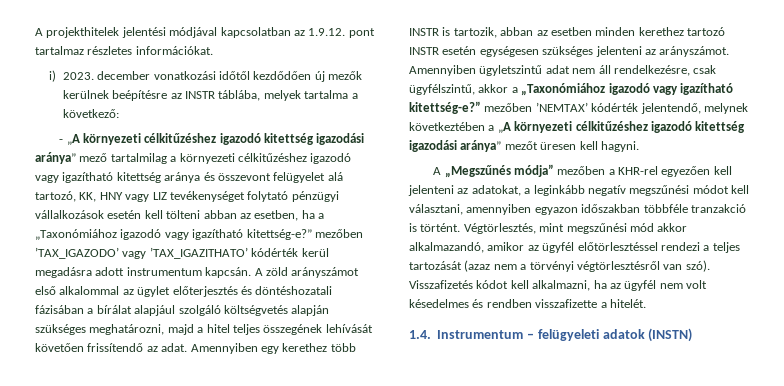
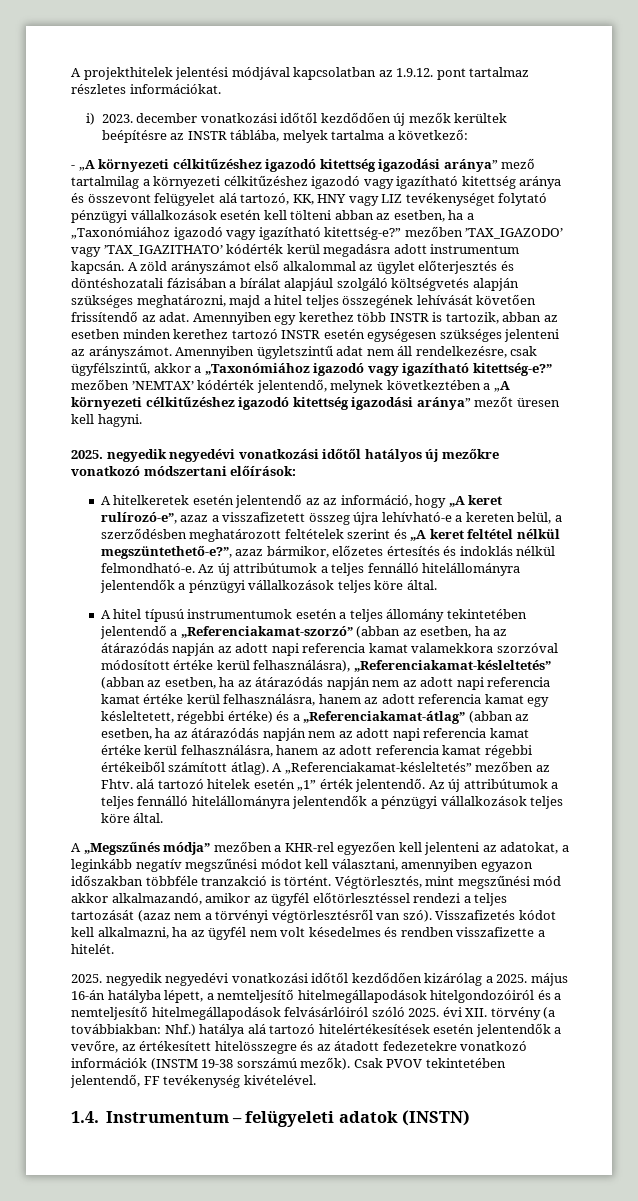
- i) 2023. december vonatkozási időtől kezdődően új mezők kerülnek beépítésre az INSTR táblába, melyek tartalma a következő:
+ i) 2023. december vonatkozási időtől kezdődően új mezők kerültek beépítésre az INSTR táblába, melyek tartalma a következő:
+ 2025. negyedik negyedévi vonatkozási időtől hatályos új mezőkre vonatkozó módszertani előírások:
+ A hitelkeretek esetén jelentendő az az információ, hogy „A keret rulírozó-e”, azaz a visszafizetett összeg újra lehívható-e a kereten belül, a szerződésben meghatározott feltételek szerint és „A keret feltétel nélkül megszüntethető-e?”, azaz bármikor, előzetes értesítés és indoklás nélkül felmondható-e. Az új attribútumok a teljes fennálló hitelállományra jelentendők a pénzügyi vállalkozások teljes köre által.
+ A hitel típusú instrumentumok esetén a teljes állomány tekintetében jelentendő a „Referenciakamat-szorzó” (abban az esetben, ha az átárazódás napján az adott napi referencia kamat valamekkora szorzóval módosított értéke kerül felhasználásra), „Referenciakamat-késleltetés” (abban az esetben, ha az átárazódás napján nem az adott napi referencia kamat értéke kerül felhasználásra, hanem az adott referencia kamat egy késleltetett, régebbi értéke) és a „Referenciakamat-átlag” (abban az esetben, ha az átárazódás napján nem az adott napi referencia kamat értéke kerül felhasználásra, hanem az adott referencia kamat régebbi értékeiből számított átlag). A „Referenciakamat-késleltetés” mezőben az Fhtv. alá tartozó hitelek esetén „1” érték jelentendő. Az új attribútumok a teljes fennálló hitelállományra jelentendők a pénzügyi vállalkozások teljes köre által.
+ 2025. negyedik negyedévi vonatkozási időtől kezdődően kizárólag a 2025. május 16-án hatályba lépett, a nemteljesítő hitelmegállapodások hitelgondozóiról és a nemteljesítő hitelmegállapodások felvásárlóiról szóló 2025. évi XII. törvény (a továbbiakban: Nhf.) hatálya alá tartozó hitelértékesítések esetén jelentendők a vevőre, az értékesített hitelösszegre és az átadott fedezetekre vonatkozó információk (INSTM 19-38 sorszámú mezők). Csak PVOV tekintetében jelentendő, FF tevékenység kivételével.

